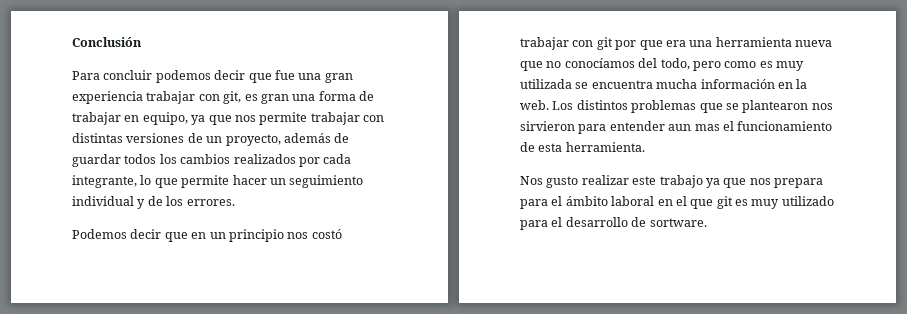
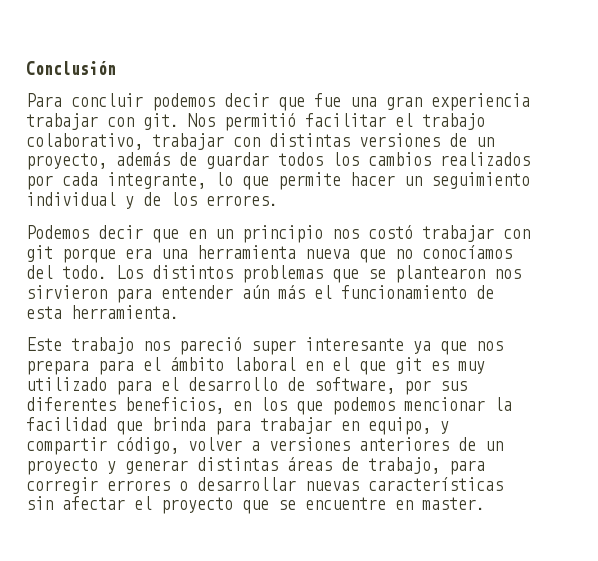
- Para concluir podemos decir que fue una gran experiencia trabajar con git, es gran una forma de trabajar en equipo, ya que nos permite trabajar con distintas versiones de un proyecto, además de guardar todos los cambios realizados por cada integrante, lo que permite hacer un seguimiento individual y de los errores.
+ Para concluir podemos decir que fue una gran experiencia trabajar con git. Nos permitió facilitar el trabajo colaborativo, trabajar con distintas versiones de un proyecto, además de guardar todos los cambios realizados por cada integrante, lo que permite hacer un seguimiento individual y de los errores.
- Podemos decir que en un principio nos costó trabajar con git por que era una herramienta nueva que no conocíamos del todo, pero como es muy utilizada se encuentra mucha información en la web.
+ Podemos decir que en un principio nos costó trabajar con git porque era una herramienta nueva que no conocíamos del todo.
- Los distintos problemas que se plantearon nos sirvieron para entender aun mas el funcionamiento de esta herramienta.
+ Los distintos problemas que se plantearon nos sirvieron para entender aún más el funcionamiento de esta herramienta.
- Nos gusto realizar este trabajo ya que nos prepara para el ámbito laboral en el que git es muy utilizado para el desarrollo de sortware.
+ Este trabajo nos pareció super interesante ya que nos prepara para el ámbito laboral en el que git es muy utilizado para el desarrollo de software, por sus diferentes beneficios, en los que podemos mencionar la facilidad que brinda para trabajar en equipo, y compartir código, volver a versiones anteriores de un proyecto y generar distintas áreas de trabajo, para corregir errores o desarrollar nuevas características sin afectar el proyecto que se encuentre en master.

